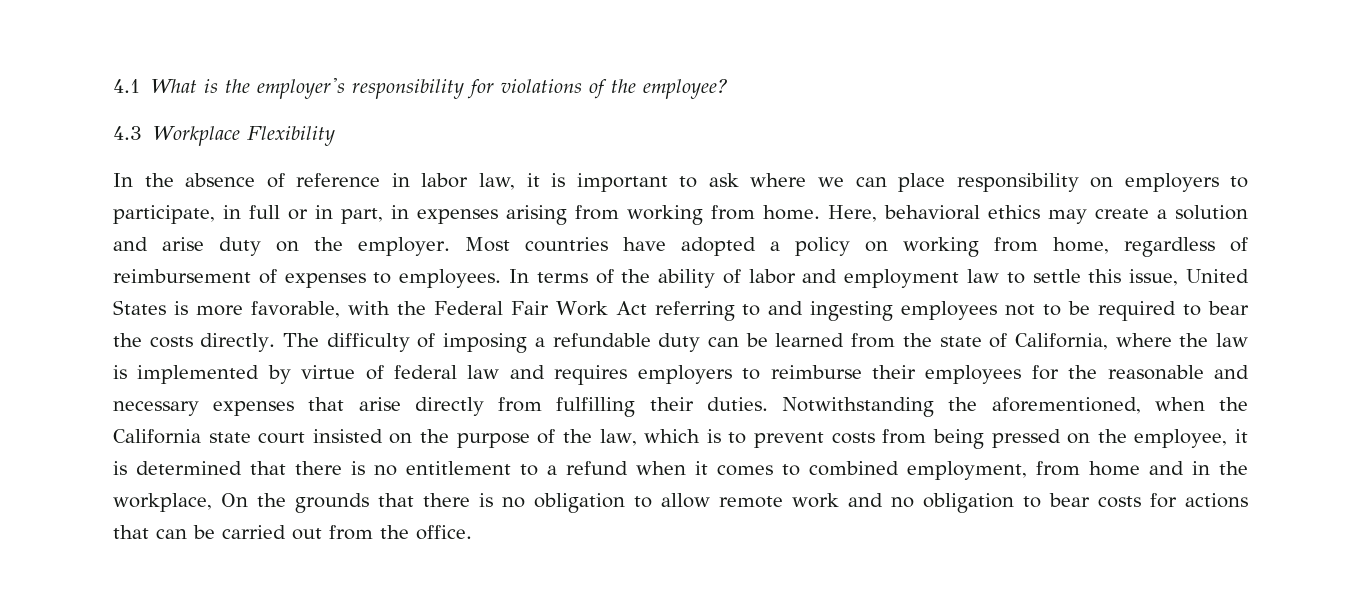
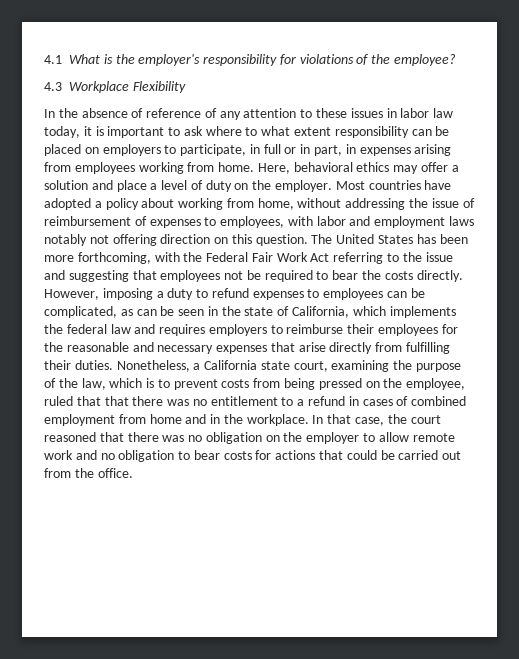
- In the absence of reference in labor law, it is important to ask where we can place responsibility on employers to participate, in full or in part, in expenses arising from working from home.
+ In the absence of reference of any attention to these issues in labor law today, it is important to ask where to what extent responsibility can be placed on employers to participate, in full or in part, in expenses arising from employees working from home.
- Here, behavioral ethics may create a solution and arise duty on the employer.
+ Here, behavioral ethics may offer a solution and place a level of duty on the employer.
- Most countries have adopted a policy on working from home, regardless of reimbursement of expenses to employees. In terms of the ability of labor and employment law to settle this issue, United States is more favorable, with the Federal Fair Work Act referring to and ingesting employees not to be required to bear the costs directly.
+ Most countries have adopted a policy about working from home, without addressing the issue of reimbursement of expenses to employees, with labor and employment laws notably not offering direction on this question. The United States has been more forthcoming, with the Federal Fair Work Act referring to the issue and suggesting that employees not be required to bear the costs directly.
- The difficulty of imposing a refundable duty can be learned from the state of California, where the law is implemented by virtue of federal law and requires employers to reimburse their employees for the reasonable and necessary expenses that arise directly from fulfilling their duties.
+ However, imposing a duty to refund expenses to employees can be complicated, as can be seen in the state of California, which implements the federal law and requires employers to reimburse their employees for the reasonable and necessary expenses that arise directly from fulfilling their duties.
- Notwithstanding the aforementioned, when the California state court insisted on the purpose of the law, which is to prevent costs from being pressed on the employee, it is determined that there is no entitlement to a refund when it comes to combined employment, from home and in the workplace, On the grounds that there is no obligation to allow remote work and no obligation to bear costs for actions that can be carried out from the office.
+ Nonetheless, a California state court, examining the purpose of the law, which is to prevent costs from being pressed on the employee, ruled that that there was no entitlement to a refund in cases of combined employment from home and in the workplace. In that case, the court reasoned that there was no obligation on the employer to allow remote work and no obligation to bear costs for actions that could be carried out from the office.

